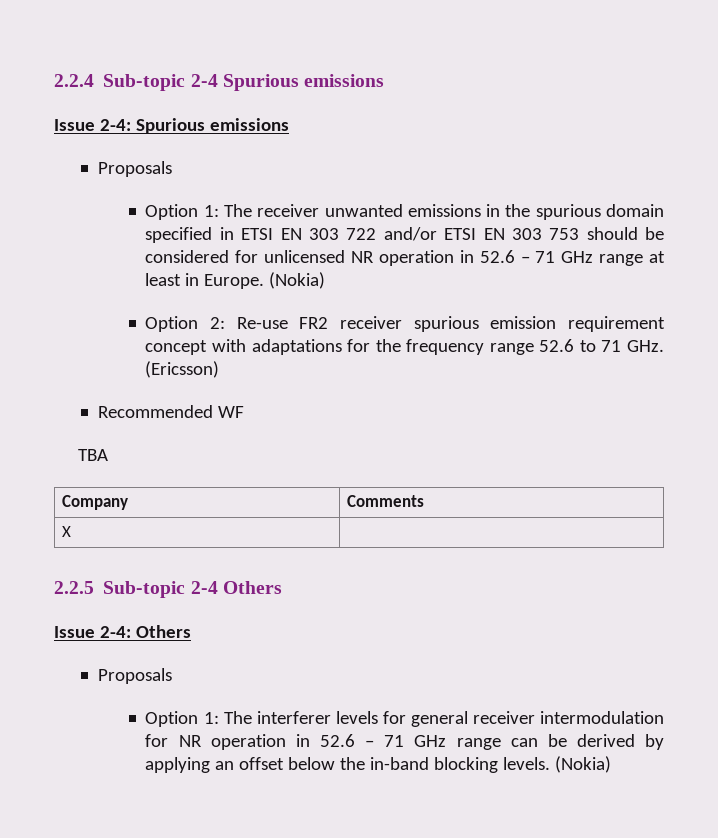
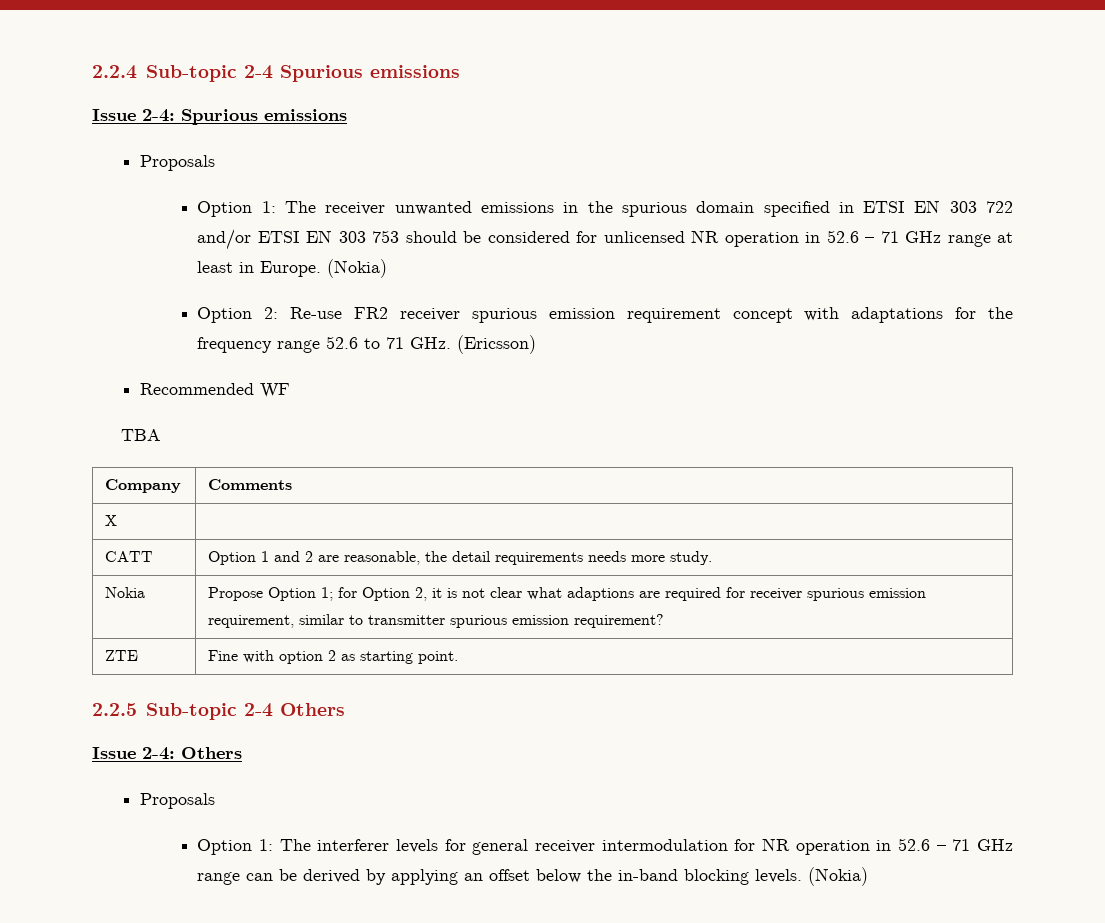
+ CATT | Option 1 and 2 are reasonable, the detail requirements needs more study.
+ Nokia | Propose Option 1; for Option 2, it is not clear what adaptions are required for receiver spurious emission requirement, similar to transmitter spurious emission requirement?
+ ZTE | Fine with option 2 as starting point.

